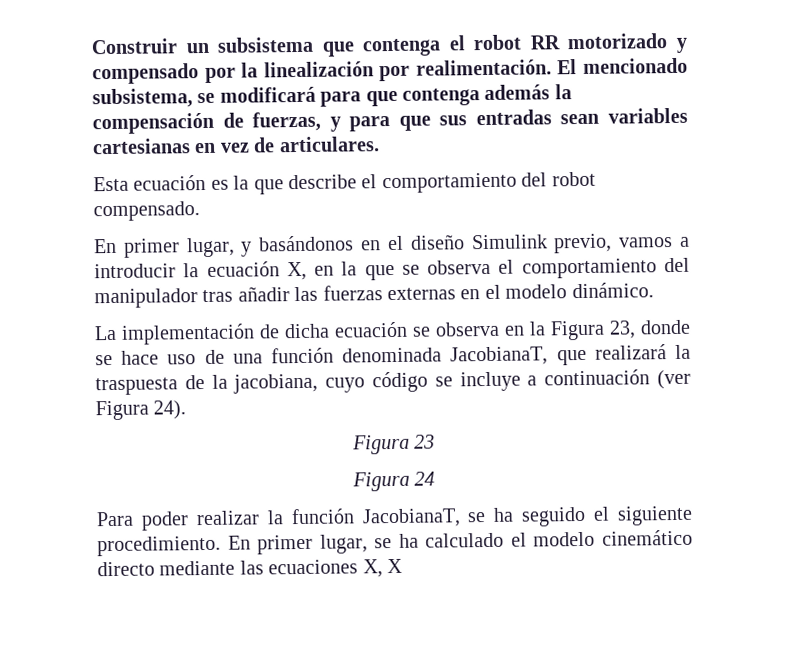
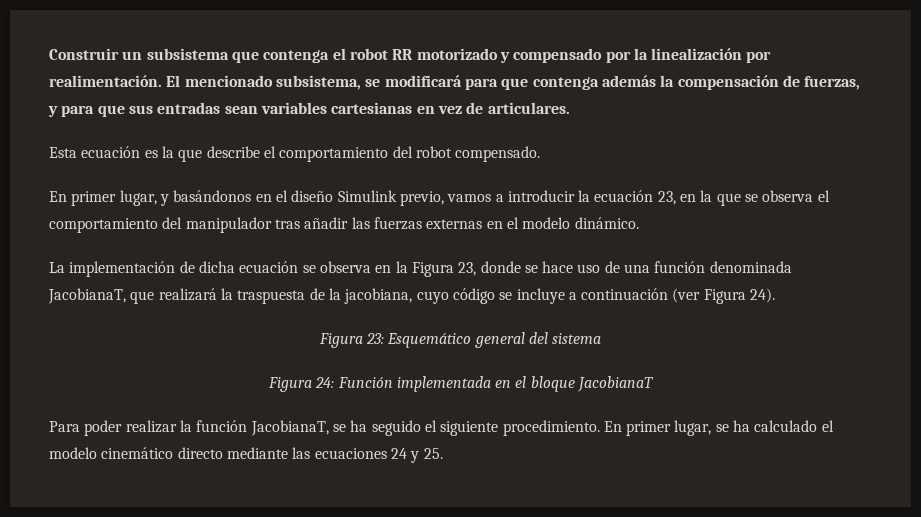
- En primer lugar, y basándonos en el diseño Simulink previo, vamos a introducir la ecuación X, en la que se observa el comportamiento del manipulador tras añadir las fuerzas externas en el modelo dinámico.
+ En primer lugar, y basándonos en el diseño Simulink previo, vamos a introducir la ecuación 23, en la que se observa el comportamiento del manipulador tras añadir las fuerzas externas en el modelo dinámico.
- Figura 23
- Figura 24
+ Figura 23: Esquemático general del sistema
+ Figura 24: Función implementada en el bloque JacobianaT
- En primer lugar, se ha calculado el modelo cinemático directo mediante las ecuaciones X, X
+ En primer lugar, se ha calculado el modelo cinemático directo mediante las ecuaciones 24 y 25.

